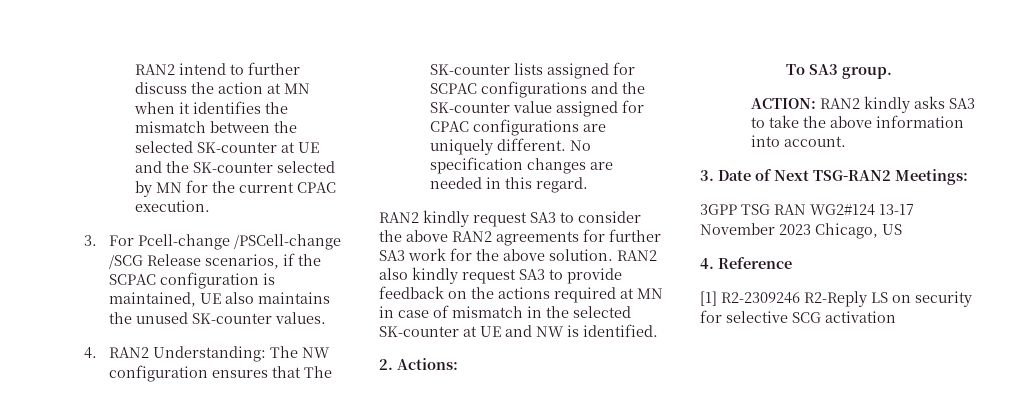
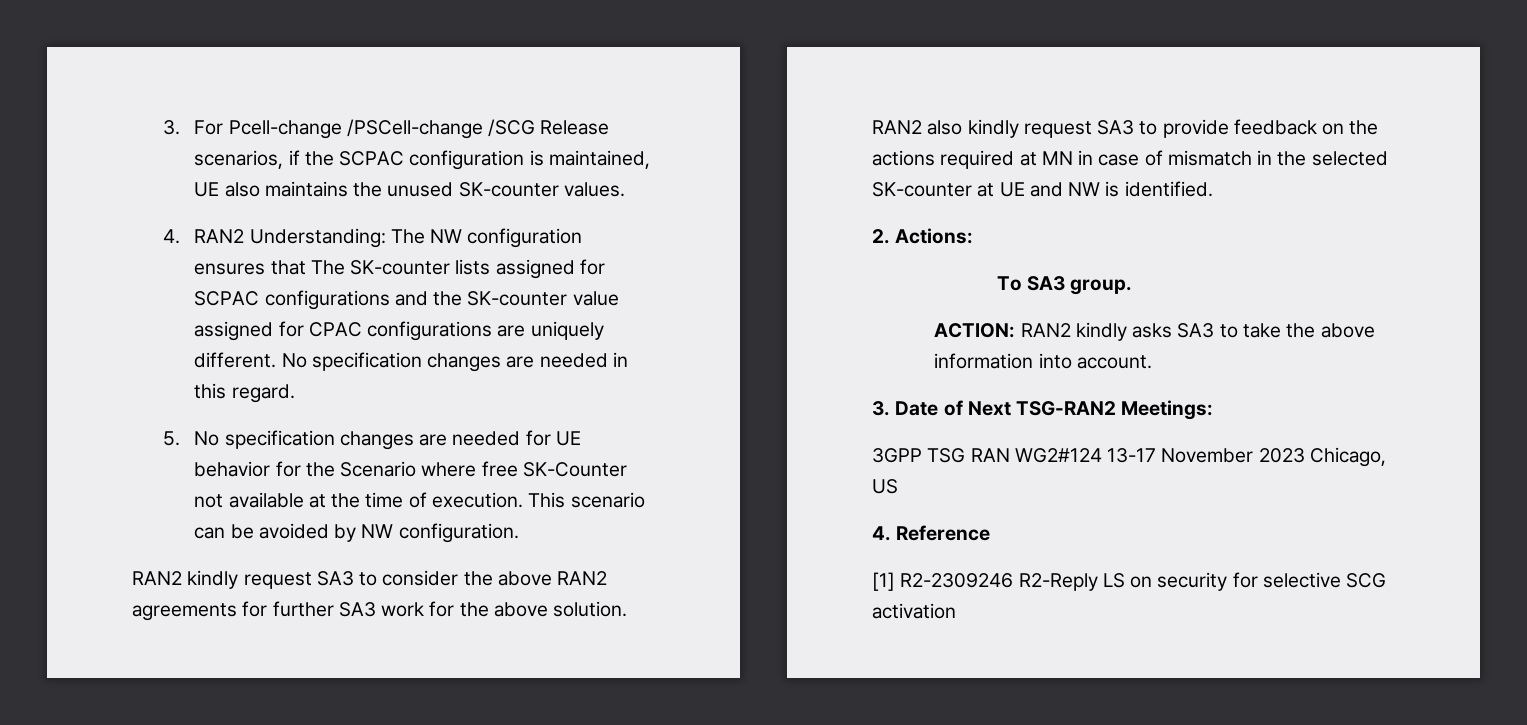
- RAN2 intend to further discuss the action at MN when it identifies the mismatch between the selected SK-counter at UE and the SK-counter selected by MN for the current CPAC execution.
+ 5. No specification changes are needed for UE behavior for the Scenario where free SK-Counter not available at the time of execution. This scenario can be avoided by NW configuration.

